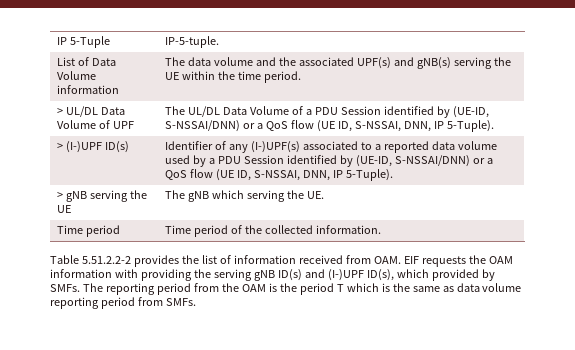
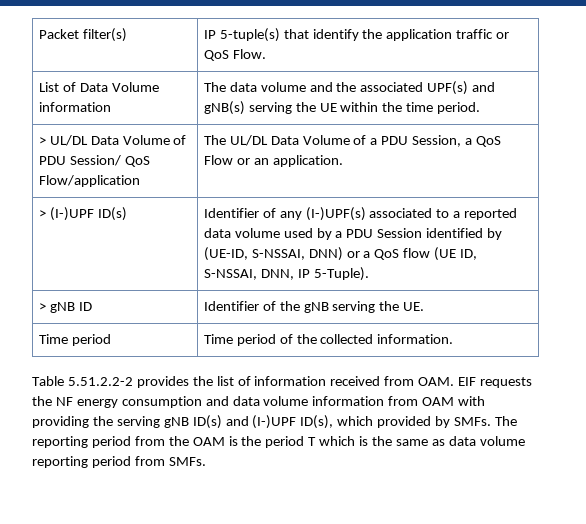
- IP 5-Tuple | IP-5-tuple.
+ Packet filter(s) | IP 5-tuple(s) that identify the application traffic or QoS Flow.
- > UL/DL Data Volume of UPF | The UL/DL Data Volume of a PDU Session identified by (UE-ID, S-NSSAI/DNN) or a QoS flow (UE ID, S-NSSAI, DNN, IP 5-Tuple).
+ > UL/DL Data Volume of PDU Session/ QoS Flow/application | The UL/DL Data Volume of a PDU Session, a QoS Flow or an application.
- > (I-)UPF ID(s) | Identifier of any (I-)UPF(s) associated to a reported data volume used by a PDU Session identified by (UE-ID, S-NSSAI/DNN) or a QoS flow (UE ID, S-NSSAI, DNN, IP 5-Tuple).
+ > (I-)UPF ID(s) | Identifier of any (I-)UPF(s) associated to a reported data volume used by a PDU Session identified by (UE-ID, S-NSSAI, DNN) or a QoS flow (UE ID, S-NSSAI, DNN, IP 5-Tuple).
- > gNB serving the UE | The gNB which serving the UE.
+ > gNB ID | Identifier of the gNB serving the UE.
- Table 5.51.2.2-2 provides the list of information received from OAM. EIF requests the OAM information with providing the serving gNB ID(s) and (I-)UPF ID(s), which provided by SMFs.
+ Table 5.51.2.2-2 provides the list of information received from OAM. EIF requests the NF energy consumption and data volume information from OAM with providing the serving gNB ID(s) and (I-)UPF ID(s), which provided by SMFs.

